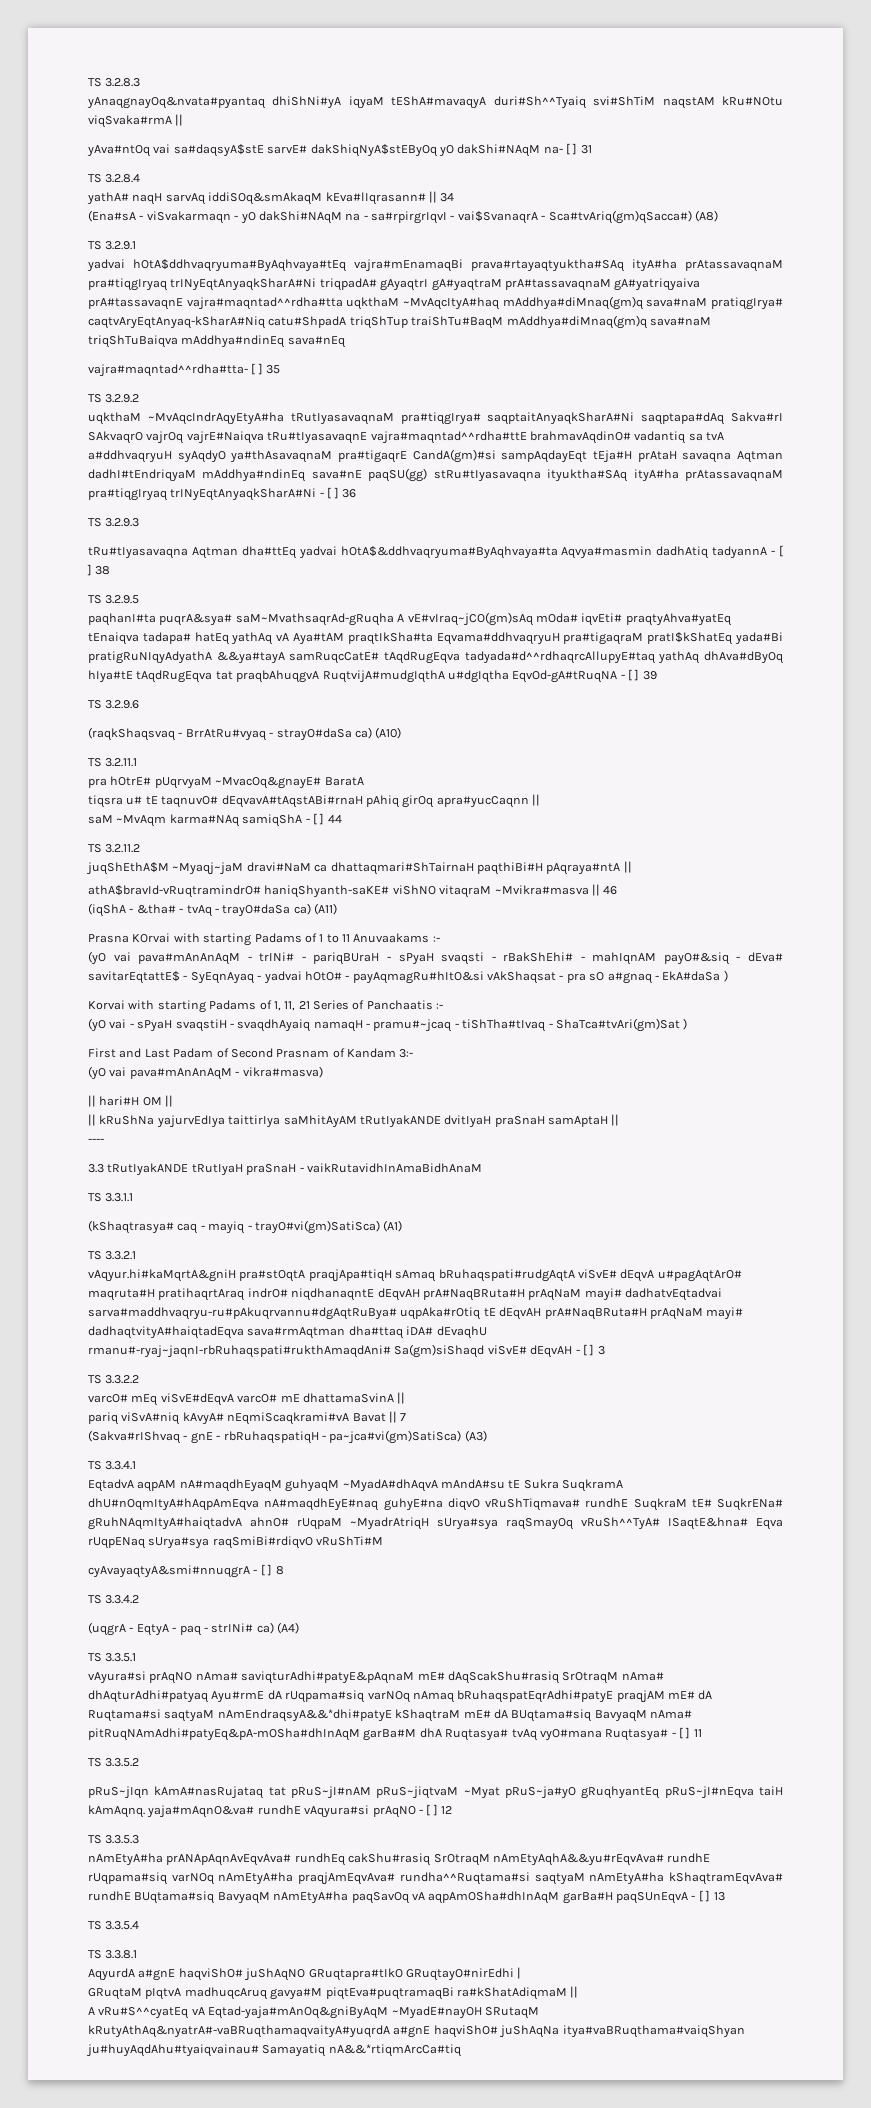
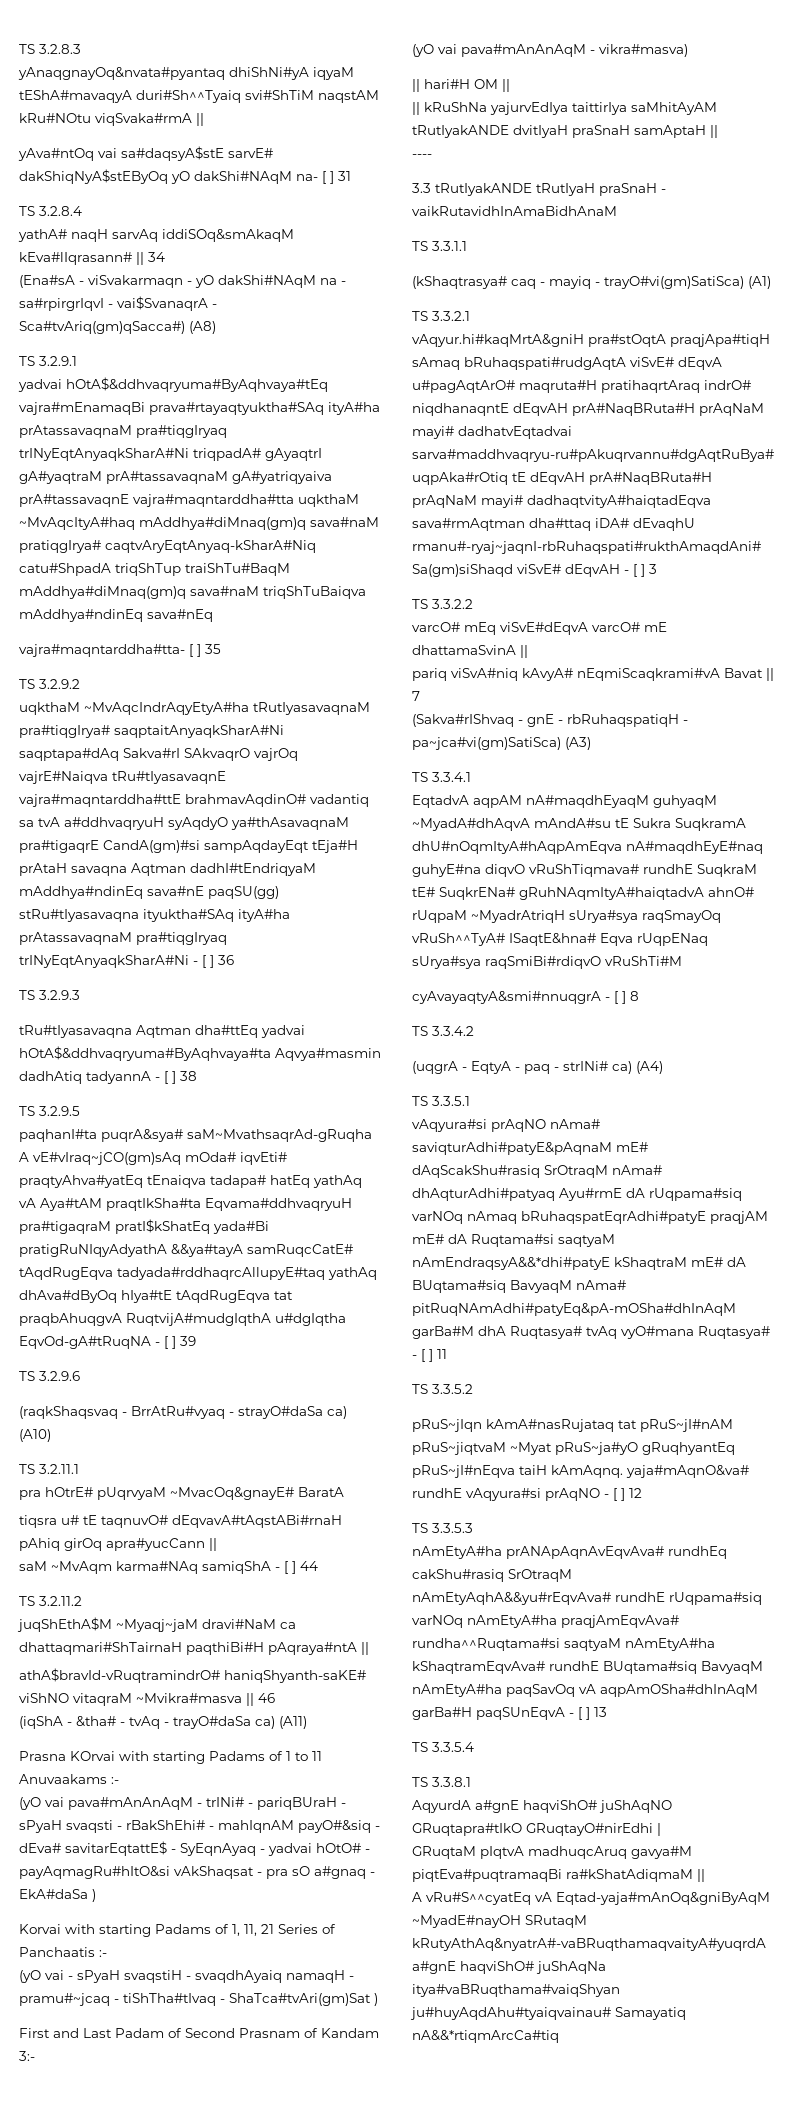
- yadvai hOtA$ddhvaqryuma#ByAqhvaya#tEq vajra#mEnamaqBi prava#rtayaqtyuktha#SAq ityA#ha prAtassavaqnaM pra#tiqgIryaq trINyEqtAnyaqkSharA#Ni triqpadA# gAyaqtrI gA#yaqtraM prA#tassavaqnaM gA#yatriqyaiva prA#tassavaqnE vajra#maqntad^^rdha#tta uqkthaM ~MvAqcItyA#haq mAddhya#diMnaq(gm)q sava#naM pratiqgIrya# caqtvAryEqtAnyaq-kSharA#Niq catu#ShpadA triqShTup traiShTu#BaqM mAddhya#diMnaq(gm)q sava#naM triqShTuBaiqva mAddhya#ndinEq sava#nEq
+ yadvai hOtA$&ddhvaqryuma#ByAqhvaya#tEq vajra#mEnamaqBi prava#rtayaqtyuktha#SAq ityA#ha prAtassavaqnaM pra#tiqgIryaq trINyEqtAnyaqkSharA#Ni triqpadA# gAyaqtrI gA#yaqtraM prA#tassavaqnaM gA#yatriqyaiva prA#tassavaqnE vajra#maqntarddha#tta uqkthaM ~MvAqcItyA#haq mAddhya#diMnaq(gm)q sava#naM pratiqgIrya# caqtvAryEqtAnyaq-kSharA#Niq catu#ShpadA triqShTup traiShTu#BaqM mAddhya#diMnaq(gm)q sava#naM triqShTuBaiqva mAddhya#ndinEq sava#nEq
- vajra#maqntad^^rdha#tta- [ ] 35
+ vajra#maqntarddha#tta- [ ] 35
- uqkthaM ~MvAqcIndrAqyEtyA#ha tRutIyasavaqnaM pra#tiqgIrya# saqptaitAnyaqkSharA#Ni saqptapa#dAq Sakva#rI SAkvaqrO vajrOq vajrE#Naiqva tRu#tIyasavaqnE vajra#maqntad^^rdha#ttE brahmavAqdinO# vadantiq sa tvA a#ddhvaqryuH syAqdyO ya#thAsavaqnaM pra#tigaqrE CandA(gm)#si sampAqdayEqt tEja#H prAtaH savaqna Aqtman dadhI#tEndriqyaM mAddhya#ndinEq sava#nE paqSU(gg) stRu#tIyasavaqna ityuktha#SAq ityA#ha prAtassavaqnaM pra#tiqgIryaq trINyEqtAnyaqkSharA#Ni - [ ] 36
+ uqkthaM ~MvAqcIndrAqyEtyA#ha tRutIyasavaqnaM pra#tiqgIrya# saqptaitAnyaqkSharA#Ni saqptapa#dAq Sakva#rI SAkvaqrO vajrOq vajrE#Naiqva tRu#tIyasavaqnE vajra#maqntarddha#ttE brahmavAqdinO# vadantiq sa tvA a#ddhvaqryuH syAqdyO ya#thAsavaqnaM pra#tigaqrE CandA(gm)#si sampAqdayEqt tEja#H prAtaH savaqna Aqtman dadhI#tEndriqyaM mAddhya#ndinEq sava#nE paqSU(gg) stRu#tIyasavaqna ityuktha#SAq ityA#ha prAtassavaqnaM pra#tiqgIryaq trINyEqtAnyaqkSharA#Ni - [ ] 36
- paqhanI#ta puqrA&sya# saM~MvathsaqrAd-gRuqha A vE#vIraq~jCO(gm)sAq mOda# iqvEti# praqtyAhva#yatEq tEnaiqva tadapa# hatEq yathAq vA Aya#tAM praqtIkSha#ta Eqvama#ddhvaqryuH pra#tigaqraM pratI$kShatEq yada#Bi pratigRuNIqyAdyathA &&ya#tayA samRuqcCatE# tAqdRugEqva tadyada#d^^rdhaqrcAllupyE#taq yathAq dhAva#dByOq hIya#tE tAqdRugEqva tat praqbAhuqgvA RuqtvijA#mudgIqthA u#dgIqtha EqvOd-gA#tRuqNA - [ ] 39
+ paqhanI#ta puqrA&sya# saM~MvathsaqrAd-gRuqha A vE#vIraq~jCO(gm)sAq mOda# iqvEti# praqtyAhva#yatEq tEnaiqva tadapa# hatEq yathAq vA Aya#tAM praqtIkSha#ta Eqvama#ddhvaqryuH pra#tigaqraM pratI$kShatEq yada#Bi pratigRuNIqyAdyathA &&ya#tayA samRuqcCatE# tAqdRugEqva tadyada#rddhaqrcAllupyE#taq yathAq dhAva#dByOq hIya#tE tAqdRugEqva tat praqbAhuqgvA RuqtvijA#mudgIqthA u#dgIqtha EqvOd-gA#tRuqNA - [ ] 39
- tiqsra u# tE taqnuvO# dEqvavA#tAqstABi#rnaH pAhiq girOq apra#yucCaqnn ||
+ tiqsra u# tE taqnuvO# dEqvavA#tAqstABi#rnaH pAhiq girOq apra#yucCann ||
- vAqyur.hi#kaMqrtA&gniH pra#stOqtA praqjApa#tiqH sAmaq bRuhaqspati#rudgAqtA viSvE# dEqvA u#pagAqtArO# maqruta#H pratihaqrtAraq indrO# niqdhanaqntE dEqvAH prA#NaqBRuta#H prAqNaM mayi# dadhatvEqtadvai sarva#maddhvaqryu-ru#pAkuqrvannu#dgAqtRuBya# uqpAka#rOtiq tE dEqvAH prA#NaqBRuta#H prAqNaM mayi# dadhaqtvityA#haiqtadEqva sava#rmAqtman dha#ttaq iDA# dEvaqhU rmanu#-ryaj~jaqnI-rbRuhaqspati#rukthAmaqdAni# Sa(gm)siShaqd viSvE# dEqvAH - [ ] 3
+ vAqyur.hi#kaqMrtA&gniH pra#stOqtA praqjApa#tiqH sAmaq bRuhaqspati#rudgAqtA viSvE# dEqvA u#pagAqtArO# maqruta#H pratihaqrtAraq indrO# niqdhanaqntE dEqvAH prA#NaqBRuta#H prAqNaM mayi# dadhatvEqtadvai sarva#maddhvaqryu-ru#pAkuqrvannu#dgAqtRuBya# uqpAka#rOtiq tE dEqvAH prA#NaqBRuta#H prAqNaM mayi# dadhaqtvityA#haiqtadEqva sava#rmAqtman dha#ttaq iDA# dEvaqhU rmanu#-ryaj~jaqnI-rbRuhaqspati#rukthAmaqdAni# Sa(gm)siShaqd viSvE# dEqvAH - [ ] 3
- vAyura#si prAqNO nAma# saviqturAdhi#patyE&pAqnaM mE# dAqScakShu#rasiq SrOtraqM nAma# dhAqturAdhi#patyaq Ayu#rmE dA rUqpama#siq varNOq nAmaq bRuhaqspatEqrAdhi#patyE praqjAM mE# dA Ruqtama#si saqtyaM nAmEndraqsyA&&*dhi#patyE kShaqtraM mE# dA BUqtama#siq BavyaqM nAma# pitRuqNAmAdhi#patyEq&pA-mOSha#dhInAqM garBa#M dhA Ruqtasya# tvAq vyO#mana Ruqtasya# - [ ] 11
+ vAqyura#si prAqNO nAma# saviqturAdhi#patyE&pAqnaM mE# dAqScakShu#rasiq SrOtraqM nAma# dhAqturAdhi#patyaq Ayu#rmE dA rUqpama#siq varNOq nAmaq bRuhaqspatEqrAdhi#patyE praqjAM mE# dA Ruqtama#si saqtyaM nAmEndraqsyA&&*dhi#patyE kShaqtraM mE# dA BUqtama#siq BavyaqM nAma# pitRuqNAmAdhi#patyEq&pA-mOSha#dhInAqM garBa#M dhA Ruqtasya# tvAq vyO#mana Ruqtasya# - [ ] 11

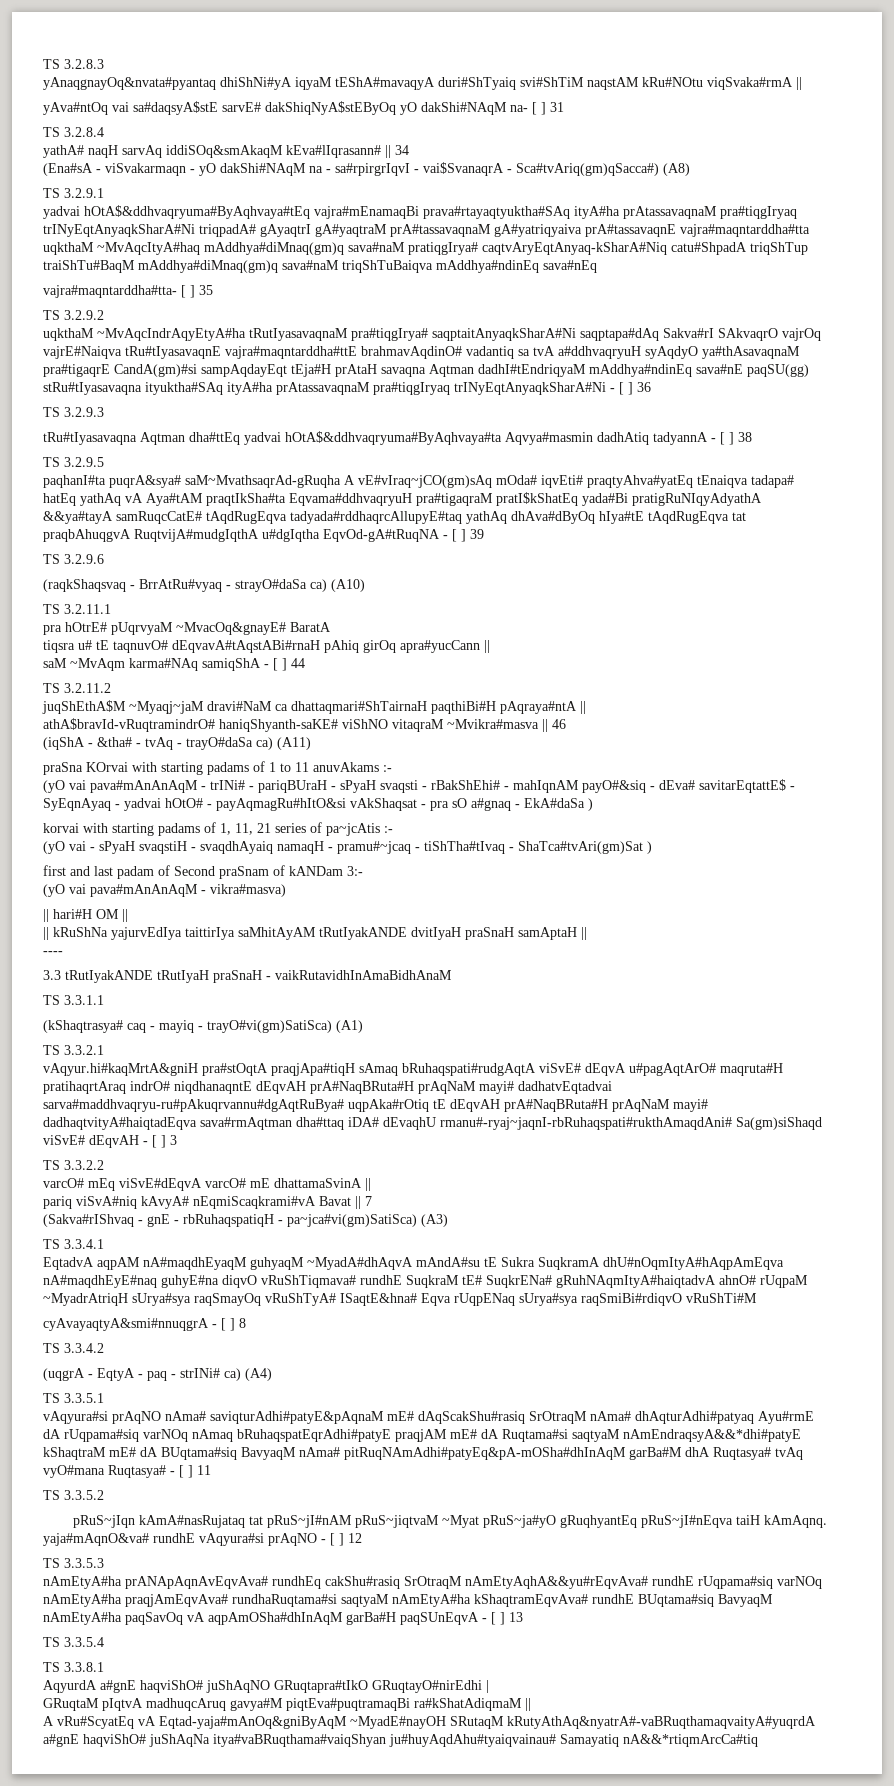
- yAnaqgnayOq&nvata#pyantaq dhiShNi#yA iqyaM tEShA#mavaqyA duri#Sh^^Tyaiq svi#ShTiM naqstAM kRu#NOtu viqSvaka#rmA ||
+ yAnaqgnayOq&nvata#pyantaq dhiShNi#yA iqyaM tEShA#mavaqyA duri#ShTyaiq svi#ShTiM naqstAM kRu#NOtu viqSvaka#rmA ||
- Prasna KOrvai with starting Padams of 1 to 11 Anuvaakams :-
+ praSna KOrvai with starting padams of 1 to 11 anuvAkams :-
- Korvai with starting Padams of 1, 11, 21 Series of Panchaatis :-
+ korvai with starting padams of 1, 11, 21 series of pa~jcAtis :-
- First and Last Padam of Second Prasnam of Kandam 3:-
+ first and last padam of Second praSnam of kANDam 3:-
- EqtadvA aqpAM nA#maqdhEyaqM guhyaqM ~MyadA#dhAqvA mAndA#su tE Sukra SuqkramA dhU#nOqmItyA#hAqpAmEqva nA#maqdhEyE#naq guhyE#na diqvO vRuShTiqmava# rundhE SuqkraM tE# SuqkrENa# gRuhNAqmItyA#haiqtadvA ahnO# rUqpaM ~MyadrAtriqH sUrya#sya raqSmayOq vRuSh^^TyA# ISaqtE&hna# Eqva rUqpENaq sUrya#sya raqSmiBi#rdiqvO vRuShTi#M
+ EqtadvA aqpAM nA#maqdhEyaqM guhyaqM ~MyadA#dhAqvA mAndA#su tE Sukra SuqkramA dhU#nOqmItyA#hAqpAmEqva nA#maqdhEyE#naq guhyE#na diqvO vRuShTiqmava# rundhE SuqkraM tE# SuqkrENa# gRuhNAqmItyA#haiqtadvA ahnO# rUqpaM ~MyadrAtriqH sUrya#sya raqSmayOq vRuShTyA# ISaqtE&hna# Eqva rUqpENaq sUrya#sya raqSmiBi#rdiqvO vRuShTi#M
- nAmEtyA#ha prANApAqnAvEqvAva# rundhEq cakShu#rasiq SrOtraqM nAmEtyAqhA&&yu#rEqvAva# rundhE rUqpama#siq varNOq nAmEtyA#ha praqjAmEqvAva# rundha^^Ruqtama#si saqtyaM nAmEtyA#ha kShaqtramEqvAva# rundhE BUqtama#siq BavyaqM nAmEtyA#ha paqSavOq vA aqpAmOSha#dhInAqM garBa#H paqSUnEqvA - [ ] 13
+ nAmEtyA#ha prANApAqnAvEqvAva# rundhEq cakShu#rasiq SrOtraqM nAmEtyAqhA&&yu#rEqvAva# rundhE rUqpama#siq varNOq nAmEtyA#ha praqjAmEqvAva# rundhaRuqtama#si saqtyaM nAmEtyA#ha kShaqtramEqvAva# rundhE BUqtama#siq BavyaqM nAmEtyA#ha paqSavOq vA aqpAmOSha#dhInAqM garBa#H paqSUnEqvA - [ ] 13
- A vRu#S^^cyatEq vA Eqtad-yaja#mAnOq&gniByAqM ~MyadE#nayOH SRutaqM kRutyAthAq&nyatrA#-vaBRuqthamaqvaityA#yuqrdA a#gnE haqviShO# juShAqNa itya#vaBRuqthama#vaiqShyan ju#huyAqdAhu#tyaiqvainau# Samayatiq nA&&*rtiqmArcCa#tiq
+ A vRu#ScyatEq vA Eqtad-yaja#mAnOq&gniByAqM ~MyadE#nayOH SRutaqM kRutyAthAq&nyatrA#-vaBRuqthamaqvaityA#yuqrdA a#gnE haqviShO# juShAqNa itya#vaBRuqthama#vaiqShyan ju#huyAqdAhu#tyaiqvainau# Samayatiq nA&&*rtiqmArcCa#tiq

